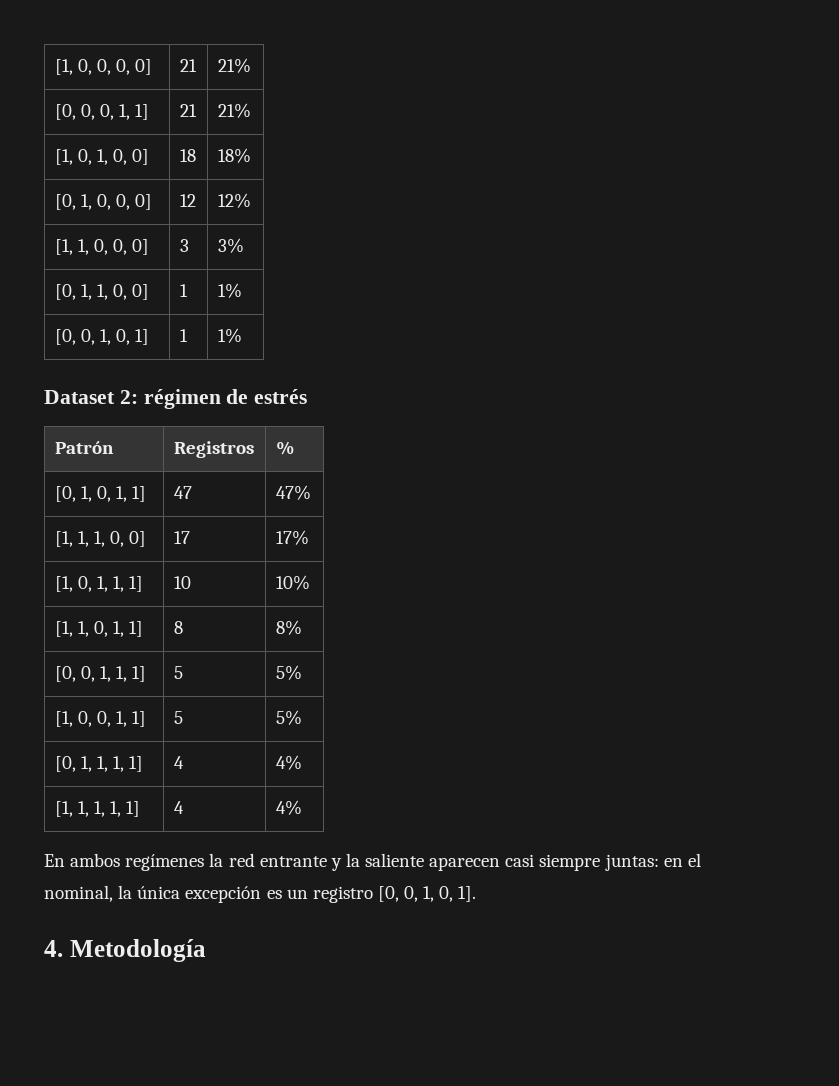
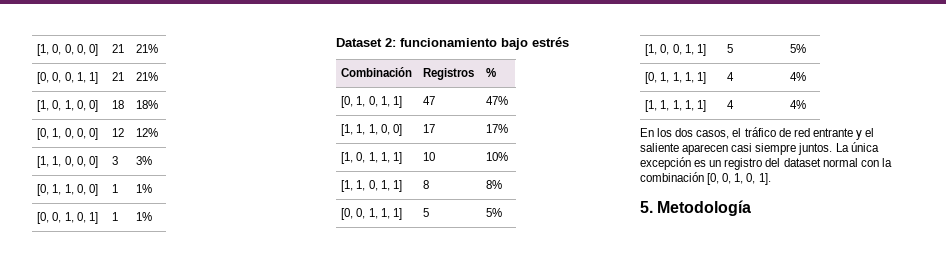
- Dataset 2: régimen de estrés
+ Dataset 2: funcionamiento bajo estrés
- Patrón | Registros | %
+ Combinación | Registros | %
- En ambos regímenes la red entrante y la saliente aparecen casi siempre juntas: en el nominal, la única excepción es un registro [0, 0, 1, 0, 1].
+ En los dos casos, el tráfico de red entrante y el saliente aparecen casi siempre juntos. La única excepción es un registro del dataset normal con la combinación [0, 0, 1, 0, 1].
- 4. Metodología
+ 5. Metodología

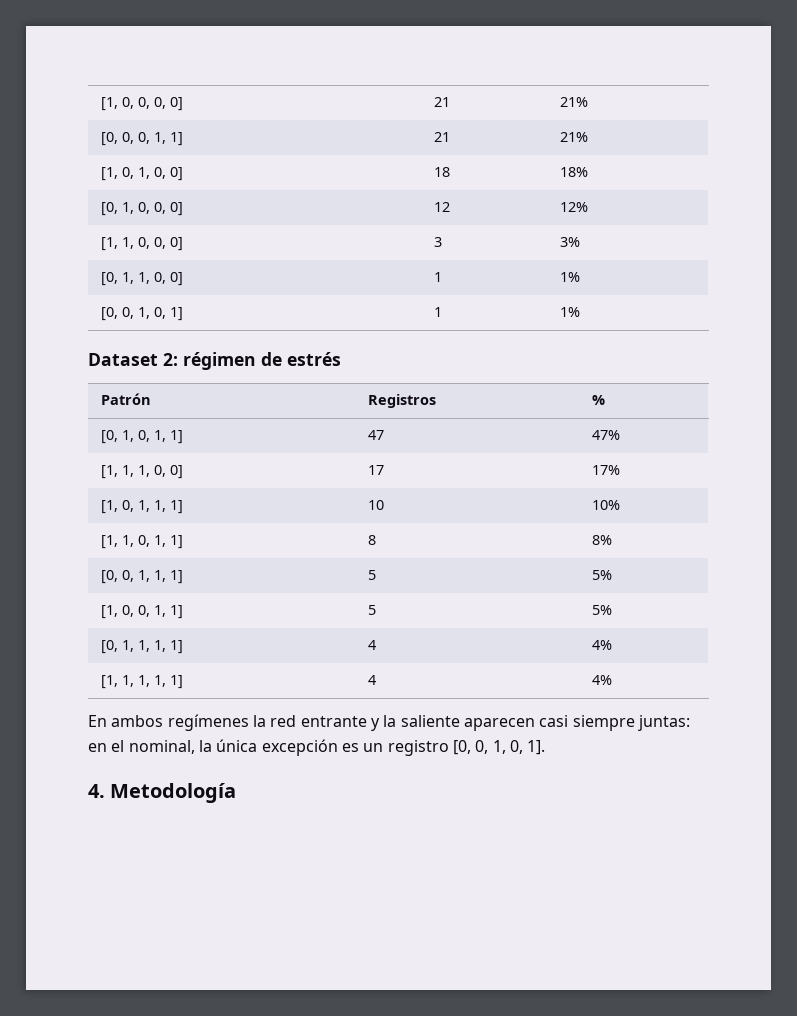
- Dataset 2: funcionamiento bajo estrés
+ Dataset 2: régimen de estrés
- Combinación | Registros | %
+ Patrón | Registros | %
- En los dos casos, el tráfico de red entrante y el saliente aparecen casi siempre juntos. La única excepción es un registro del dataset normal con la combinación [0, 0, 1, 0, 1].
+ En ambos regímenes la red entrante y la saliente aparecen casi siempre juntas: en el nominal, la única excepción es un registro [0, 0, 1, 0, 1].
- 5. Metodología
+ 4. Metodología

